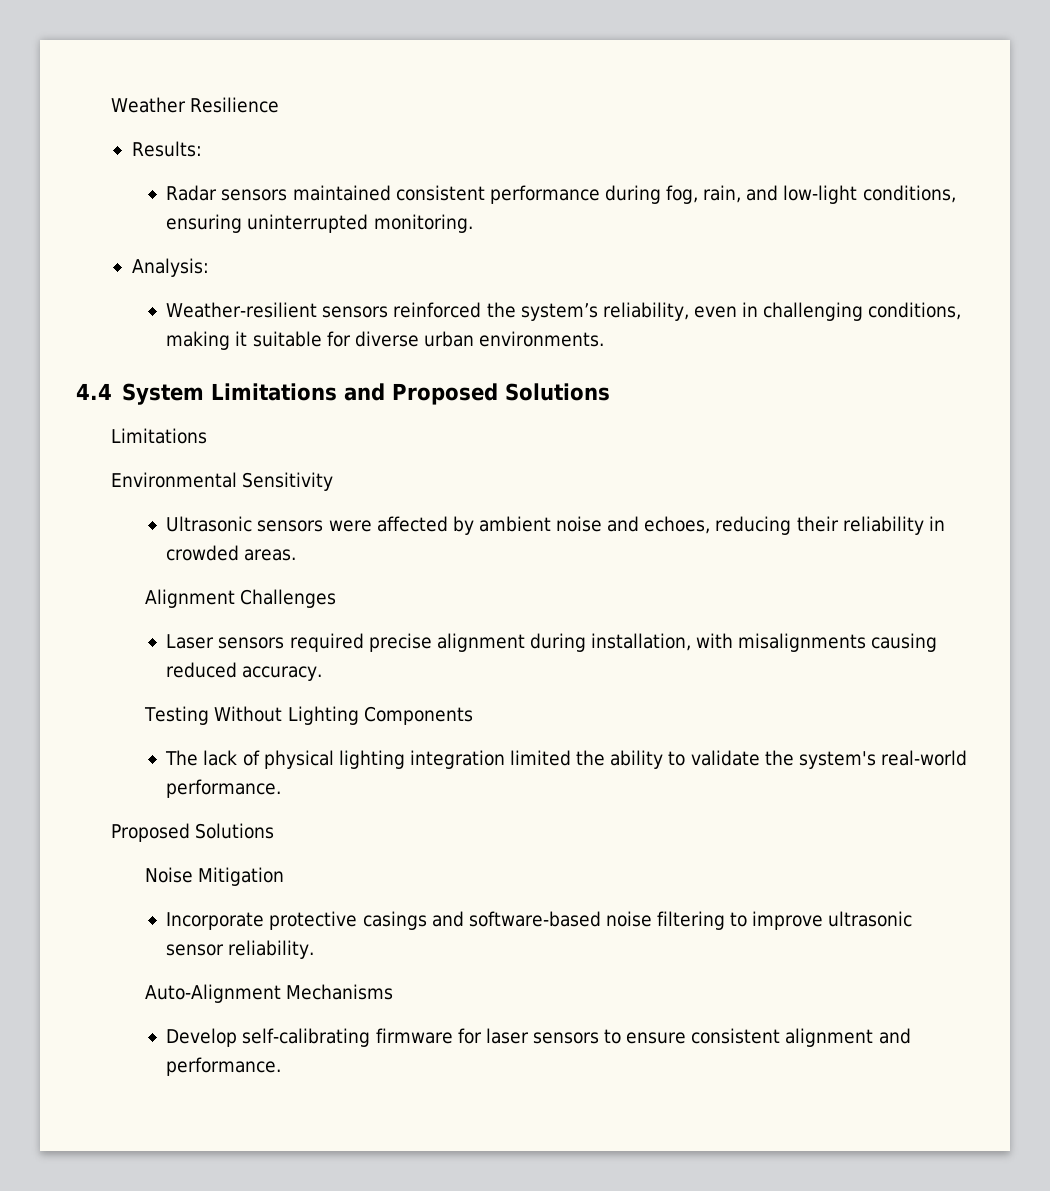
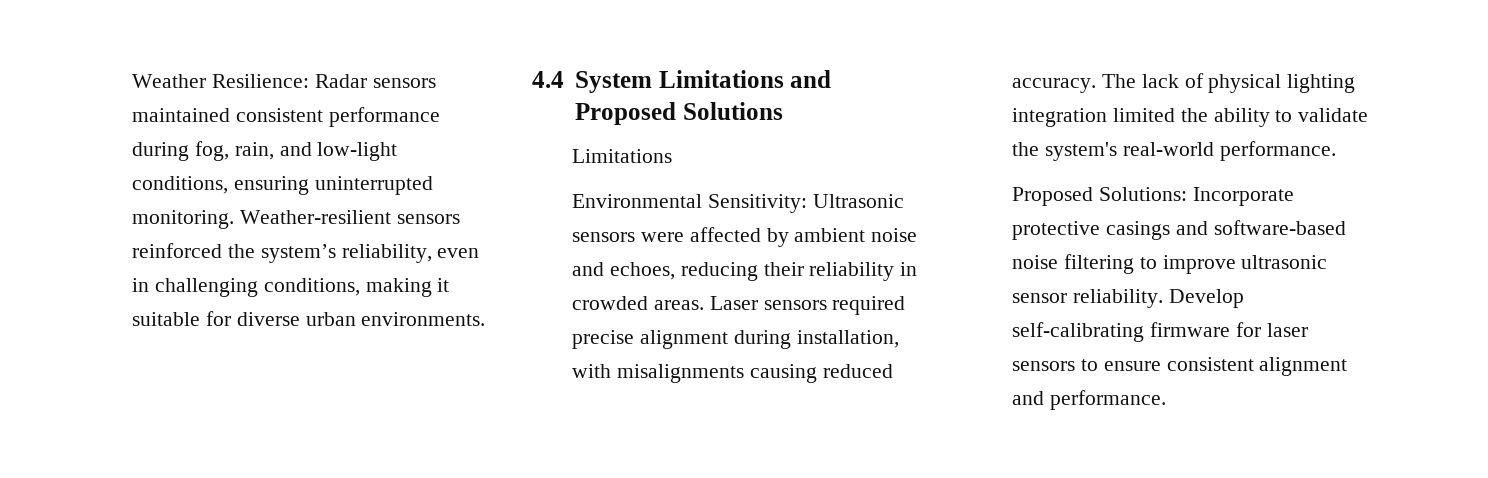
- Weather Resilience
- Results:
- Radar sensors maintained consistent performance during fog, rain, and low-light conditions, ensuring uninterrupted monitoring.
- Analysis:
- Weather-resilient sensors reinforced the system’s reliability, even in challenging conditions, making it suitable for diverse urban environments.
+ Weather Resilience: Radar sensors maintained consistent performance during fog, rain, and low-light conditions, ensuring uninterrupted monitoring. Weather-resilient sensors reinforced the system’s reliability, even in challenging conditions, making it suitable for diverse urban environments.
- Environmental Sensitivity
- Ultrasonic sensors were affected by ambient noise and echoes, reducing their reliability in crowded areas.
- Alignment Challenges
- Laser sensors required precise alignment during installation, with misalignments causing reduced accuracy.
- Testing Without Lighting Components
- The lack of physical lighting integration limited the ability to validate the system's real-world performance.
- Proposed Solutions
- Noise Mitigation
- Incorporate protective casings and software-based noise filtering to improve ultrasonic sensor reliability.
- Auto-Alignment Mechanisms
- Develop self-calibrating firmware for laser sensors to ensure consistent alignment and performance.
+ Environmental Sensitivity: Ultrasonic sensors were affected by ambient noise and echoes, reducing their reliability in crowded areas. Laser sensors required precise alignment during installation, with misalignments causing reduced accuracy. The lack of physical lighting integration limited the ability to validate the system's real-world performance.
+ Proposed Solutions: Incorporate protective casings and software-based noise filtering to improve ultrasonic sensor reliability. Develop self-calibrating firmware for laser sensors to ensure consistent alignment and performance.

